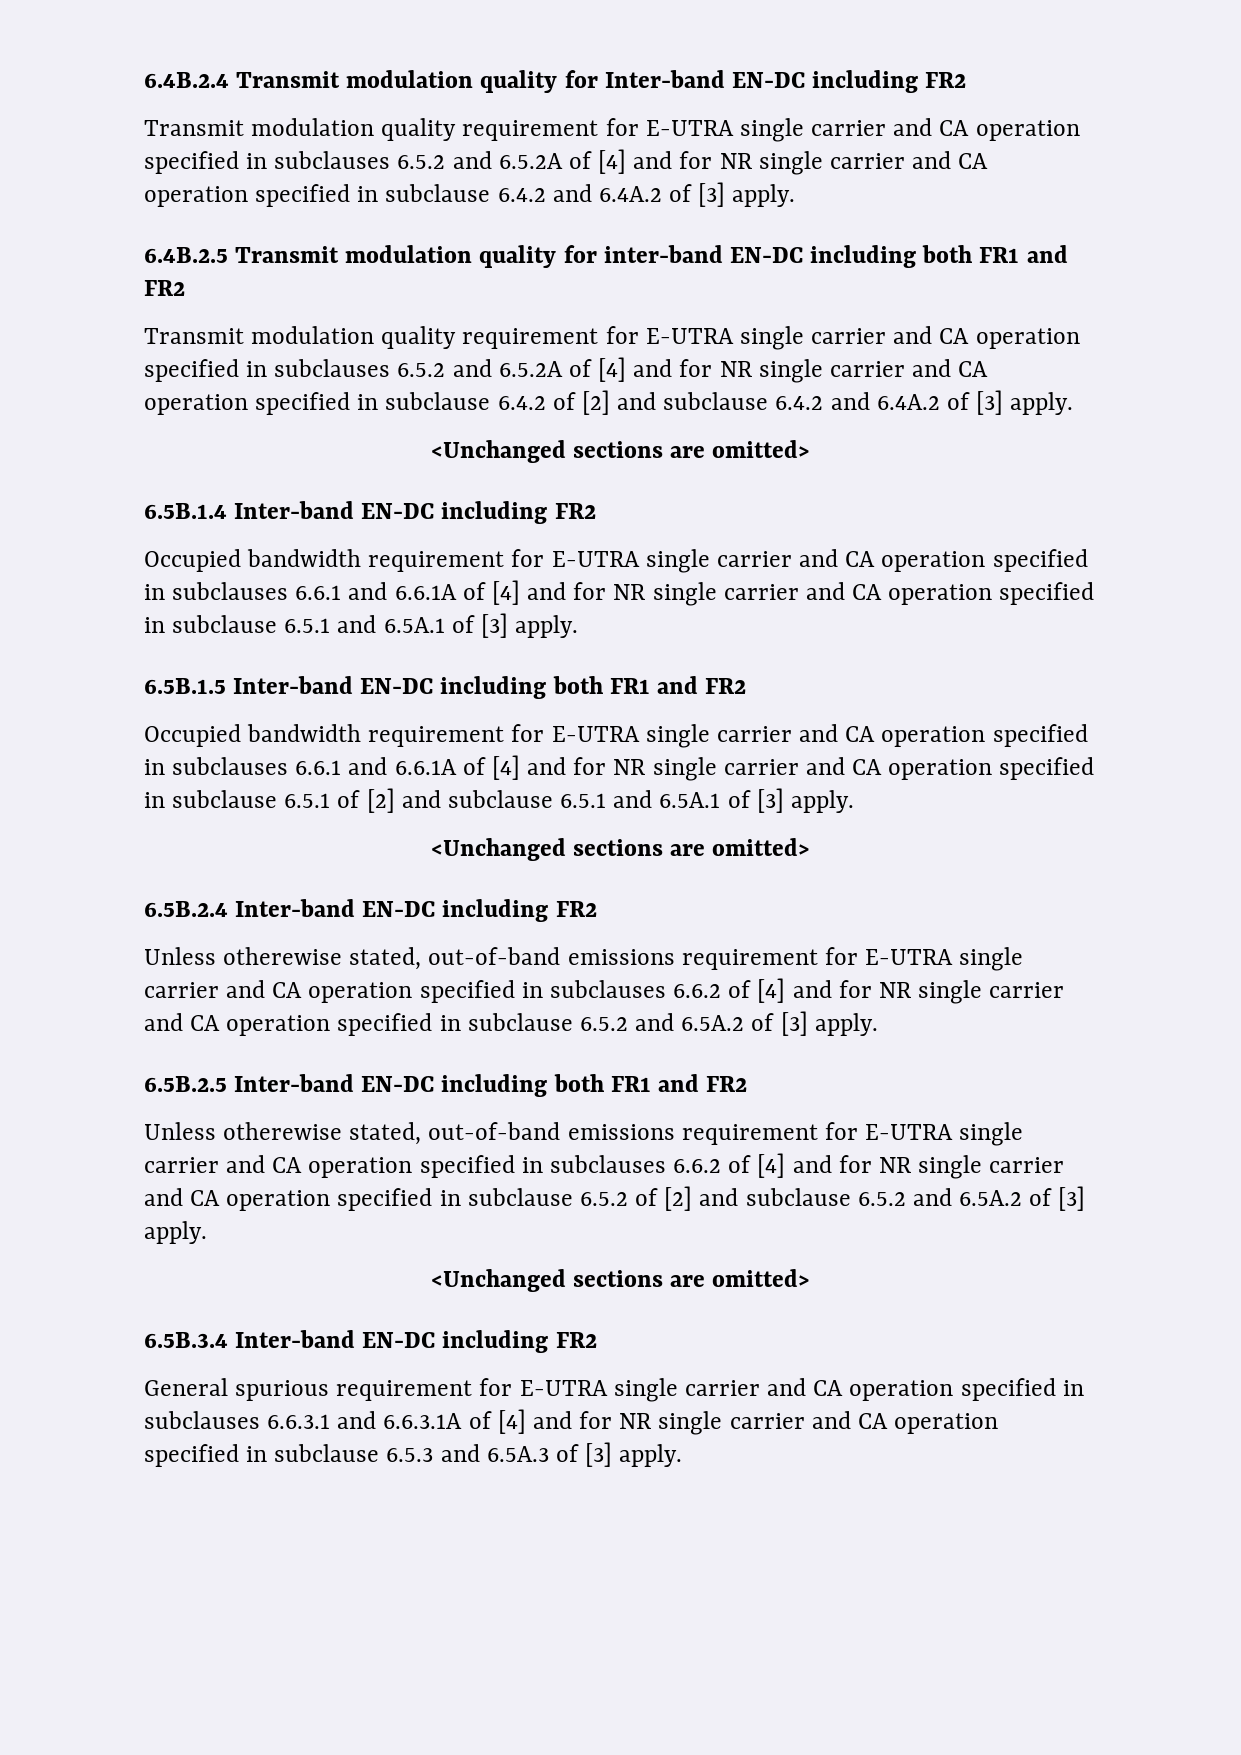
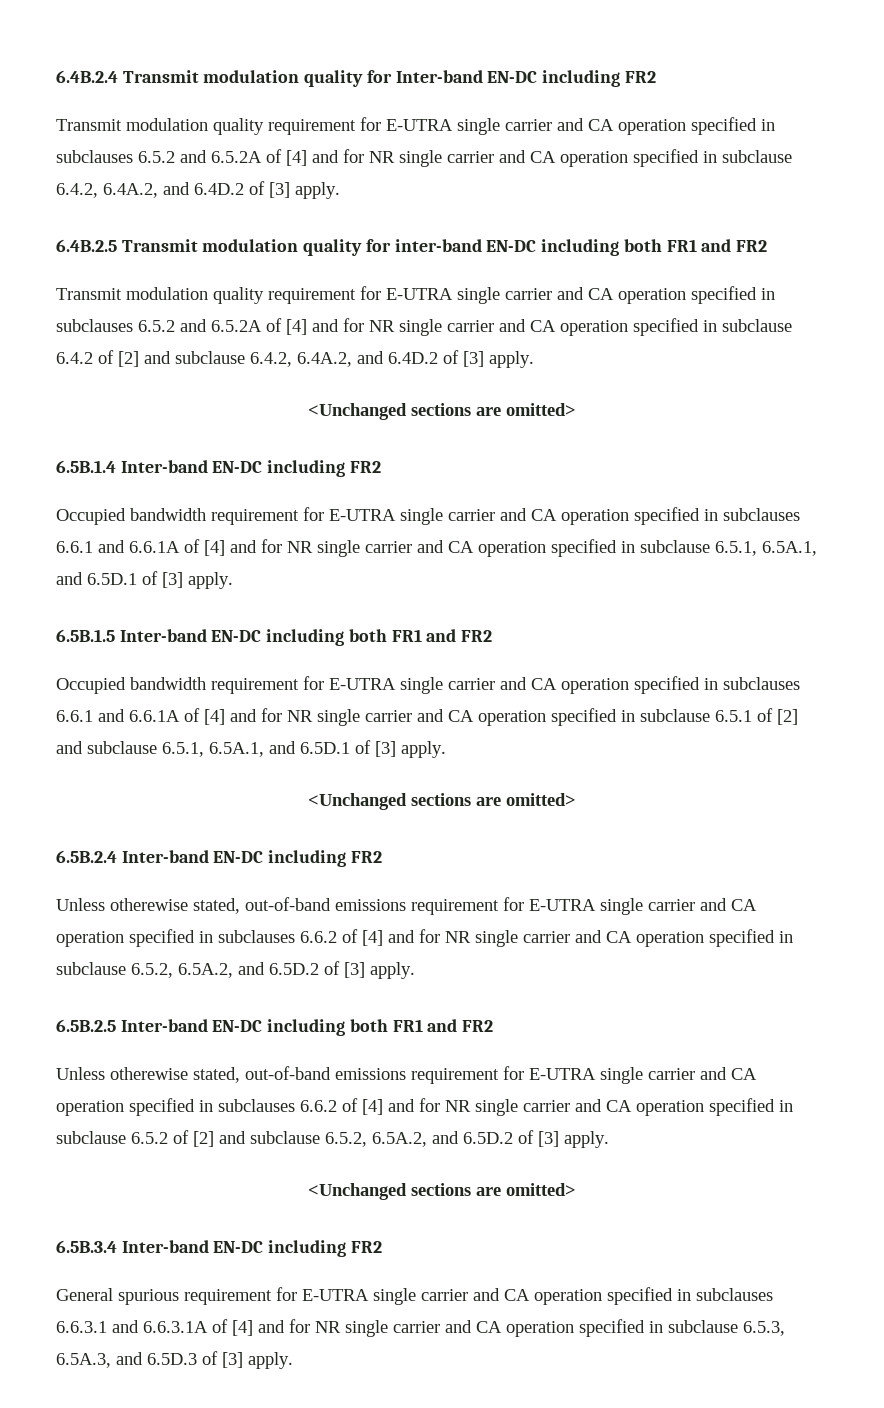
- Transmit modulation quality requirement for E-UTRA single carrier and CA operation specified in subclauses 6.5.2 and 6.5.2A of [4] and for NR single carrier and CA operation specified in subclause 6.4.2 and 6.4A.2 of [3] apply.
+ Transmit modulation quality requirement for E-UTRA single carrier and CA operation specified in subclauses 6.5.2 and 6.5.2A of [4] and for NR single carrier and CA operation specified in subclause 6.4.2, 6.4A.2, and 6.4D.2 of [3] apply.
- Transmit modulation quality requirement for E-UTRA single carrier and CA operation specified in subclauses 6.5.2 and 6.5.2A of [4] and for NR single carrier and CA operation specified in subclause 6.4.2 of [2] and subclause 6.4.2 and 6.4A.2 of [3] apply.
+ Transmit modulation quality requirement for E-UTRA single carrier and CA operation specified in subclauses 6.5.2 and 6.5.2A of [4] and for NR single carrier and CA operation specified in subclause 6.4.2 of [2] and subclause 6.4.2, 6.4A.2, and 6.4D.2 of [3] apply.
- Occupied bandwidth requirement for E-UTRA single carrier and CA operation specified in subclauses 6.6.1 and 6.6.1A of [4] and for NR single carrier and CA operation specified in subclause 6.5.1 and 6.5A.1 of [3] apply.
+ Occupied bandwidth requirement for E-UTRA single carrier and CA operation specified in subclauses 6.6.1 and 6.6.1A of [4] and for NR single carrier and CA operation specified in subclause 6.5.1, 6.5A.1, and 6.5D.1 of [3] apply.
- Occupied bandwidth requirement for E-UTRA single carrier and CA operation specified in subclauses 6.6.1 and 6.6.1A of [4] and for NR single carrier and CA operation specified in subclause 6.5.1 of [2] and subclause 6.5.1 and 6.5A.1 of [3] apply.
+ Occupied bandwidth requirement for E-UTRA single carrier and CA operation specified in subclauses 6.6.1 and 6.6.1A of [4] and for NR single carrier and CA operation specified in subclause 6.5.1 of [2] and subclause 6.5.1, 6.5A.1, and 6.5D.1 of [3] apply.
- Unless otherewise stated, out-of-band emissions requirement for E-UTRA single carrier and CA operation specified in subclauses 6.6.2 of [4] and for NR single carrier and CA operation specified in subclause 6.5.2 and 6.5A.2 of [3] apply.
+ Unless otherewise stated, out-of-band emissions requirement for E-UTRA single carrier and CA operation specified in subclauses 6.6.2 of [4] and for NR single carrier and CA operation specified in subclause 6.5.2, 6.5A.2, and 6.5D.2 of [3] apply.
- Unless otherewise stated, out-of-band emissions requirement for E-UTRA single carrier and CA operation specified in subclauses 6.6.2 of [4] and for NR single carrier and CA operation specified in subclause 6.5.2 of [2] and subclause 6.5.2 and 6.5A.2 of [3] apply.
+ Unless otherewise stated, out-of-band emissions requirement for E-UTRA single carrier and CA operation specified in subclauses 6.6.2 of [4] and for NR single carrier and CA operation specified in subclause 6.5.2 of [2] and subclause 6.5.2, 6.5A.2, and 6.5D.2 of [3] apply.
- General spurious requirement for E-UTRA single carrier and CA operation specified in subclauses 6.6.3.1 and 6.6.3.1A of [4] and for NR single carrier and CA operation specified in subclause 6.5.3 and 6.5A.3 of [3] apply.
+ General spurious requirement for E-UTRA single carrier and CA operation specified in subclauses 6.6.3.1 and 6.6.3.1A of [4] and for NR single carrier and CA operation specified in subclause 6.5.3, 6.5A.3, and 6.5D.3 of [3] apply.

